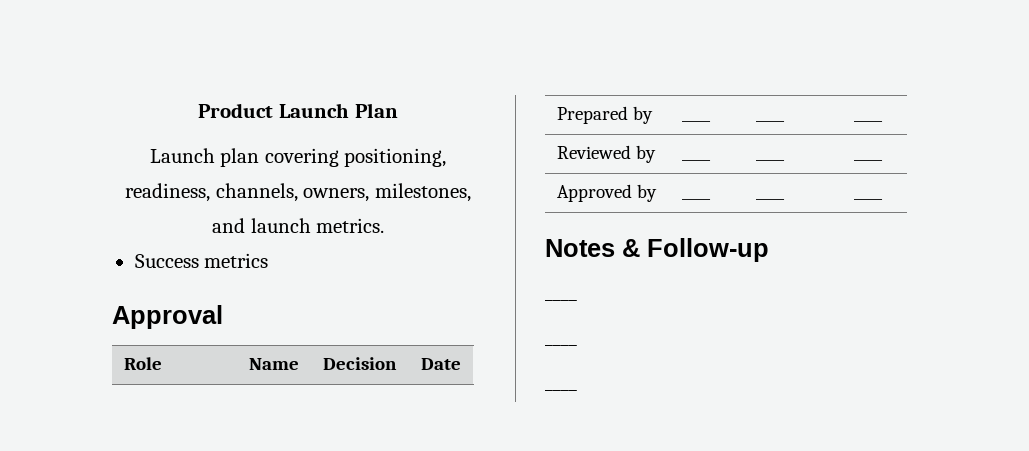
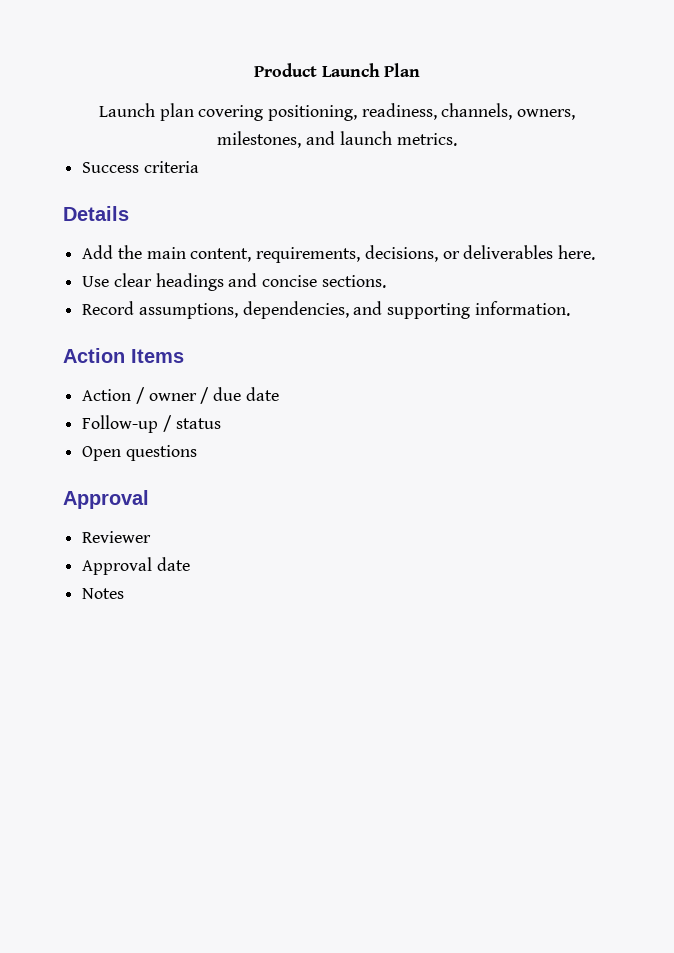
- Success metrics
+ Success criteria
+ Details
+ Add the main content, requirements, decisions, or deliverables here.
+ Use clear headings and concise sections.
+ Record assumptions, dependencies, and supporting information.
+ Action Items
+ Action / owner / due date
+ Follow-up / status
+ Open questions
  Approval
- Role | Name | Decision | Date
- Prepared by | ____ | ____ | ____
- Reviewed by | ____ | ____ | ____
- Approved by | ____ | ____ | ____
- Notes & Follow-up
- ____
- ____
- ____
+ Reviewer
+ Approval date
+ Notes

